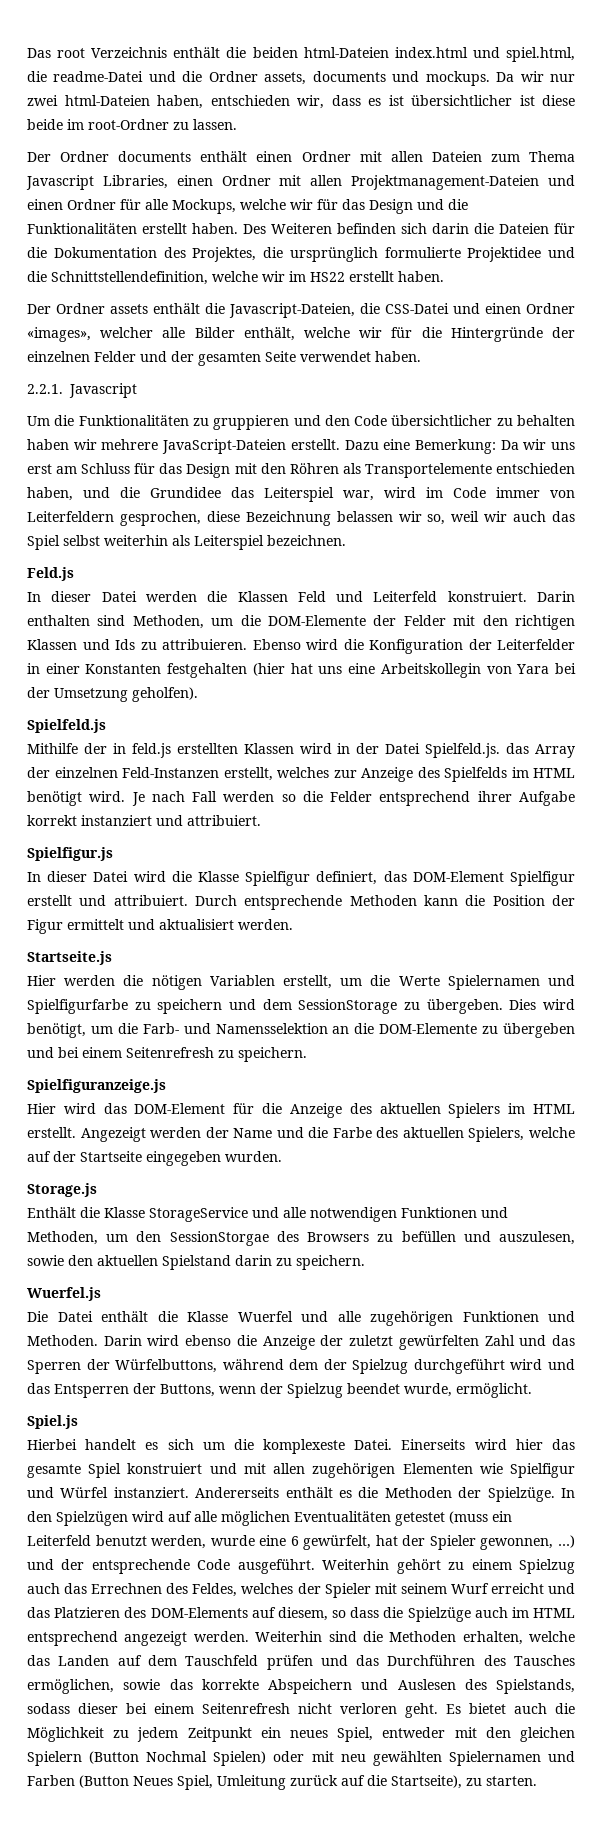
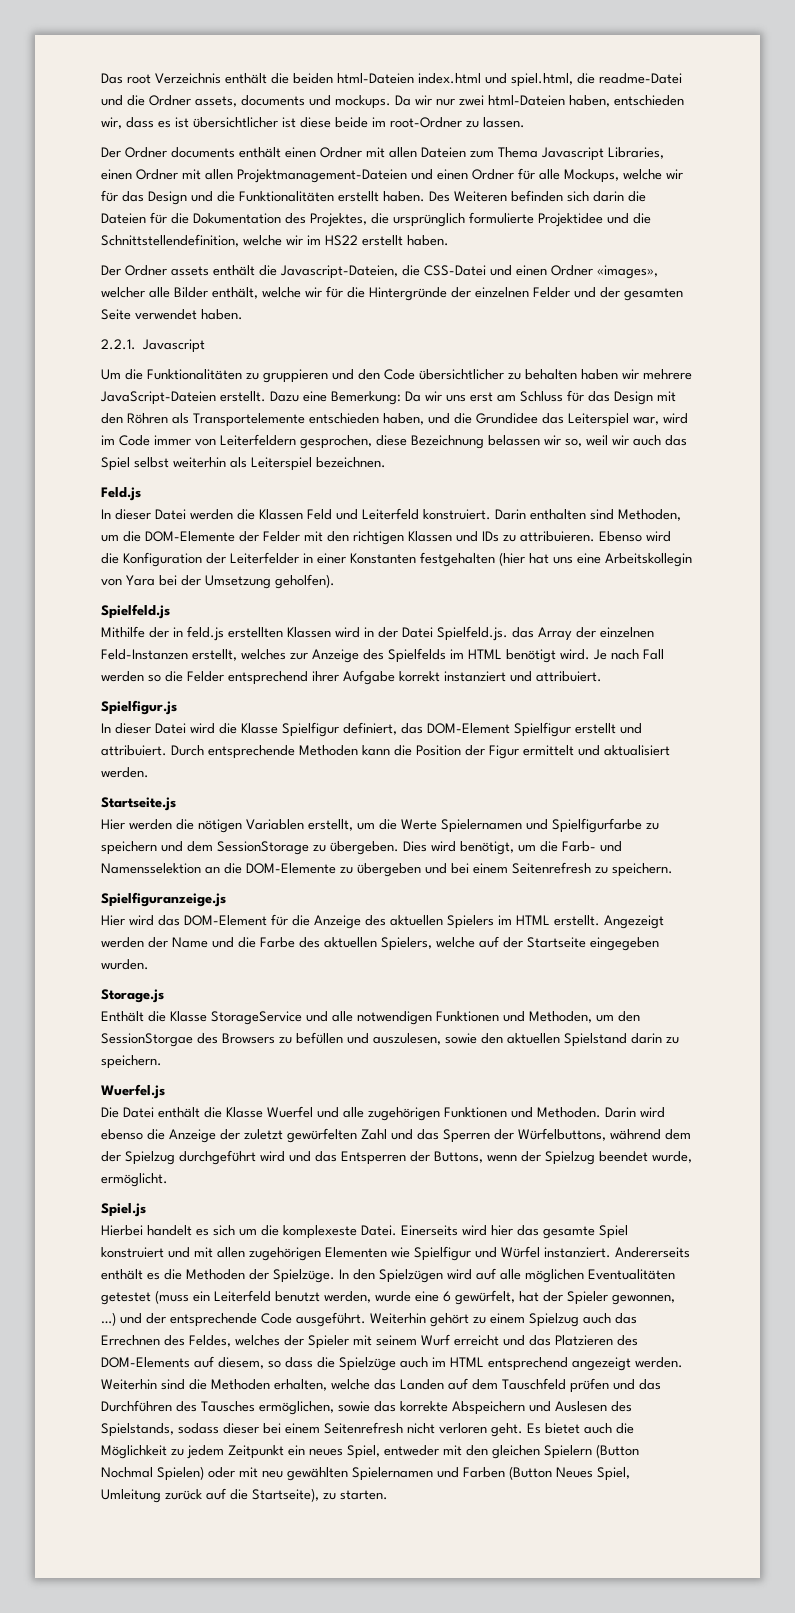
- Darin enthalten sind Methoden, um die DOM-Elemente der Felder mit den richtigen Klassen und Ids zu attribuieren.
+ Darin enthalten sind Methoden, um die DOM-Elemente der Felder mit den richtigen Klassen und IDs zu attribuieren.

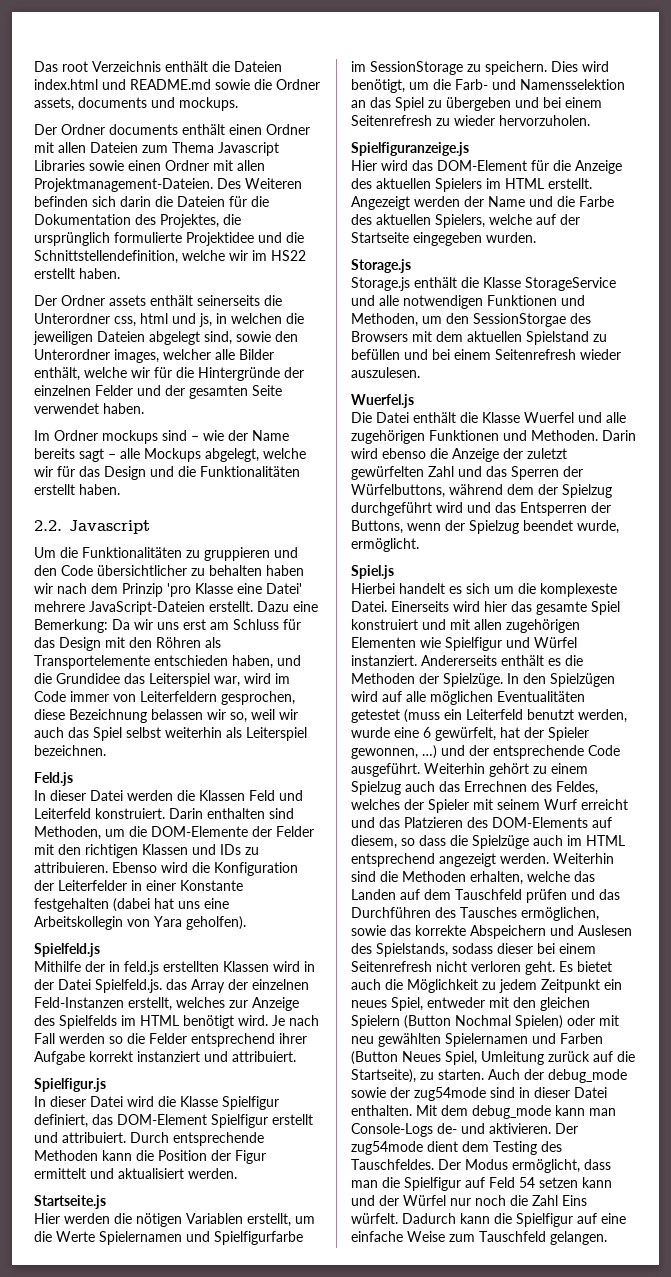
- Das root Verzeichnis enthält die beiden html-Dateien index.html und spiel.html, die readme-Datei und die Ordner assets, documents und mockups. Da wir nur zwei html-Dateien haben, entschieden wir, dass es ist übersichtlicher ist diese beide im root-Ordner zu lassen.
+ Das root Verzeichnis enthält die Dateien index.html und README.md sowie die Ordner assets, documents und mockups.
- Der Ordner documents enthält einen Ordner mit allen Dateien zum Thema Javascript Libraries, einen Ordner mit allen Projektmanagement-Dateien und einen Ordner für alle Mockups, welche wir für das Design und die Funktionalitäten erstellt haben.
+ Der Ordner documents enthält einen Ordner mit allen Dateien zum Thema Javascript Libraries sowie einen Ordner mit allen Projektmanagement-Dateien.
- Der Ordner assets enthält die Javascript-Dateien, die CSS-Datei und einen Ordner «images», welcher alle Bilder enthält, welche wir für die Hintergründe der einzelnen Felder und der gesamten Seite verwendet haben.
+ Der Ordner assets enthält seinerseits die Unterordner css, html und js, in welchen die jeweiligen Dateien abgelegt sind, sowie den Unterordner images, welcher alle Bilder enthält, welche wir für die Hintergründe der einzelnen Felder und der gesamten Seite verwendet haben.
- 2.2.1. Javascript
+ Im Ordner mockups sind – wie der Name bereits sagt – alle Mockups abgelegt, welche wir für das Design und die Funktionalitäten erstellt haben.
+ 2.2. Javascript
- Um die Funktionalitäten zu gruppieren und den Code übersichtlicher zu behalten haben wir mehrere JavaScript-Dateien erstellt.
+ Um die Funktionalitäten zu gruppieren und den Code übersichtlicher zu behalten haben wir nach dem Prinzip 'pro Klasse eine Datei' mehrere JavaScript-Dateien erstellt.
- Ebenso wird die Konfiguration der Leiterfelder in einer Konstanten festgehalten (hier hat uns eine Arbeitskollegin von Yara bei der Umsetzung geholfen).
+ Ebenso wird die Konfiguration der Leiterfelder in einer Konstante festgehalten (dabei hat uns eine Arbeitskollegin von Yara geholfen).
- Hier werden die nötigen Variablen erstellt, um die Werte Spielernamen und Spielfigurfarbe zu speichern und dem SessionStorage zu übergeben.
+ Hier werden die nötigen Variablen erstellt, um die Werte Spielernamen und Spielfigurfarbe im SessionStorage zu speichern.
- Dies wird benötigt, um die Farb- und Namensselektion an die DOM-Elemente zu übergeben und bei einem Seitenrefresh zu speichern.
+ Dies wird benötigt, um die Farb- und Namensselektion an das Spiel zu übergeben und bei einem Seitenrefresh zu wieder hervorzuholen.
- Enthält die Klasse StorageService und alle notwendigen Funktionen und Methoden, um den SessionStorgae des Browsers zu befüllen und auszulesen, sowie den aktuellen Spielstand darin zu speichern.
+ Storage.js enthält die Klasse StorageService und alle notwendigen Funktionen und Methoden, um den SessionStorgae des Browsers mit dem aktuellen Spielstand zu befüllen und bei einem Seitenrefresh wieder auszulesen.
+ Auch der debug_mode sowie der zug54mode sind in dieser Datei enthalten. Mit dem debug_mode kann man Console-Logs de- und aktivieren. Der zug54mode dient dem Testing des Tauschfeldes. Der Modus ermöglicht, dass man die Spielfigur auf Feld 54 setzen kann und der Würfel nur noch die Zahl Eins würfelt. Dadurch kann die Spielfigur auf eine einfache Weise zum Tauschfeld gelangen.

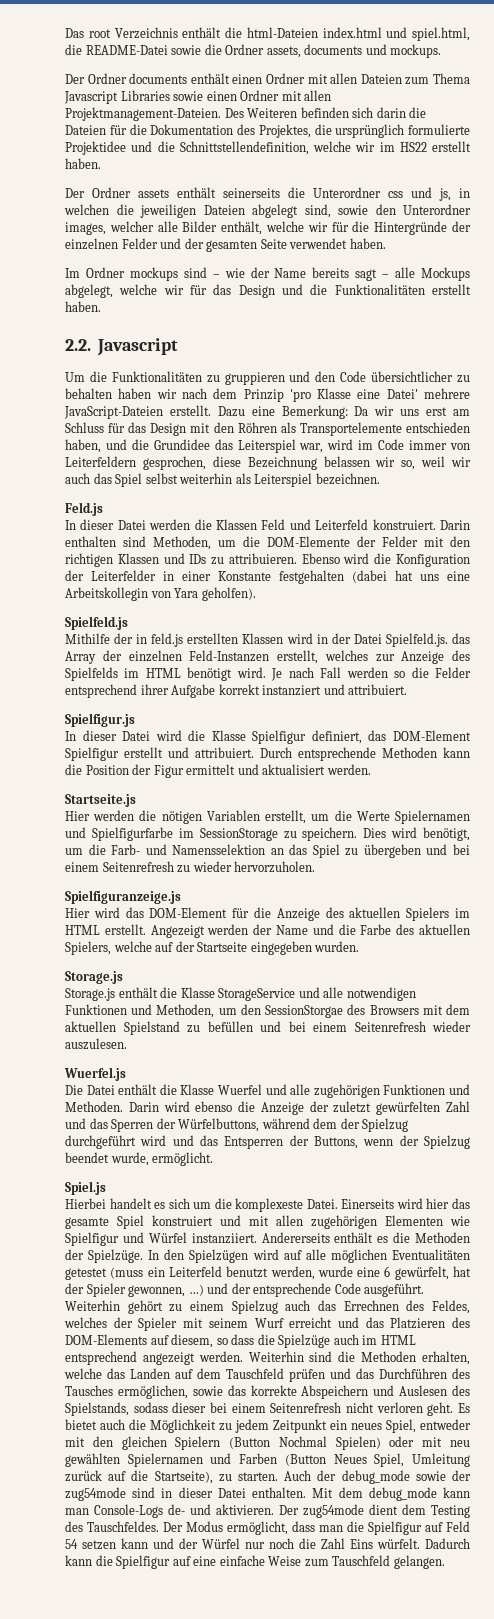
- Das root Verzeichnis enthält die Dateien index.html und README.md sowie die Ordner assets, documents und mockups.
+ Das root Verzeichnis enthält die html-Dateien index.html und spiel.html, die README-Datei sowie die Ordner assets, documents und mockups.
- Der Ordner assets enthält seinerseits die Unterordner css, html und js, in welchen die jeweiligen Dateien abgelegt sind, sowie den Unterordner images, welcher alle Bilder enthält, welche wir für die Hintergründe der einzelnen Felder und der gesamten Seite verwendet haben.
+ Der Ordner assets enthält seinerseits die Unterordner css und js, in welchen die jeweiligen Dateien abgelegt sind, sowie den Unterordner images, welcher alle Bilder enthält, welche wir für die Hintergründe der einzelnen Felder und der gesamten Seite verwendet haben.
- Einerseits wird hier das gesamte Spiel konstruiert und mit allen zugehörigen Elementen wie Spielfigur und Würfel instanziert.
+ Einerseits wird hier das gesamte Spiel konstruiert und mit allen zugehörigen Elementen wie Spielfigur und Würfel instanziiert.

